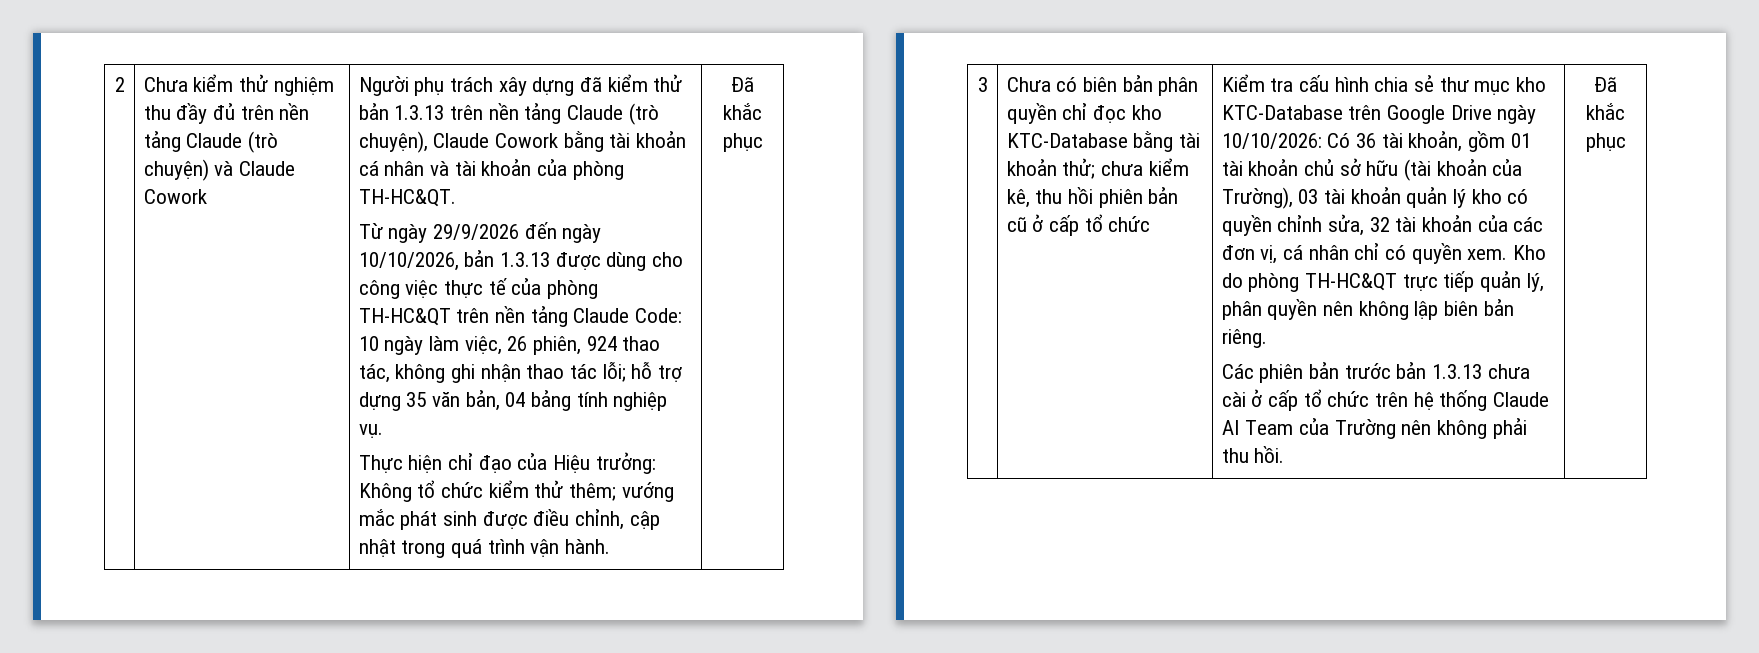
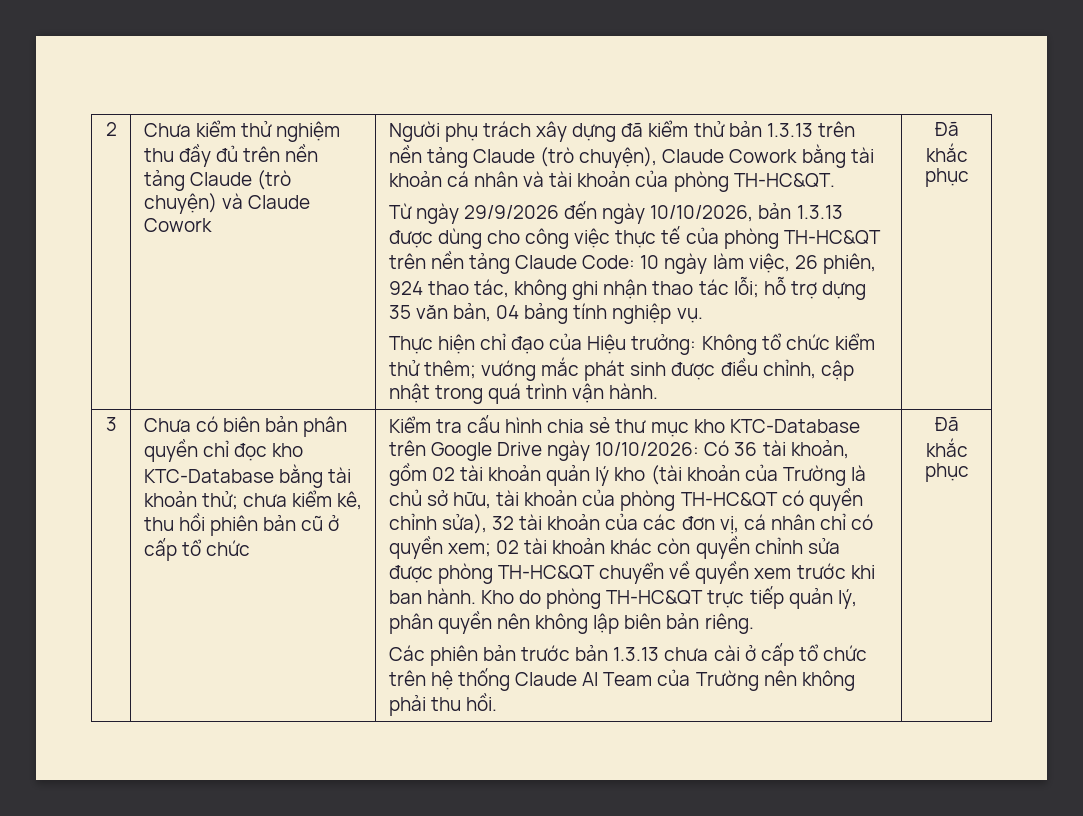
- Kiểm tra cấu hình chia sẻ thư mục kho KTC-Database trên Google Drive ngày 10/10/2026: Có 36 tài khoản, gồm 01 tài khoản chủ sở hữu (tài khoản của Trường), 03 tài khoản quản lý kho có quyền chỉnh sửa, 32 tài khoản của các đơn vị, cá nhân chỉ có quyền xem.
+ Kiểm tra cấu hình chia sẻ thư mục kho KTC-Database trên Google Drive ngày 10/10/2026: Có 36 tài khoản, gồm 02 tài khoản quản lý kho (tài khoản của Trường là chủ sở hữu, tài khoản của phòng TH-HC&QT có quyền chỉnh sửa), 32 tài khoản của các đơn vị, cá nhân chỉ có quyền xem; 02 tài khoản khác còn quyền chỉnh sửa được phòng TH-HC&QT chuyển về quyền xem trước khi ban hành.

